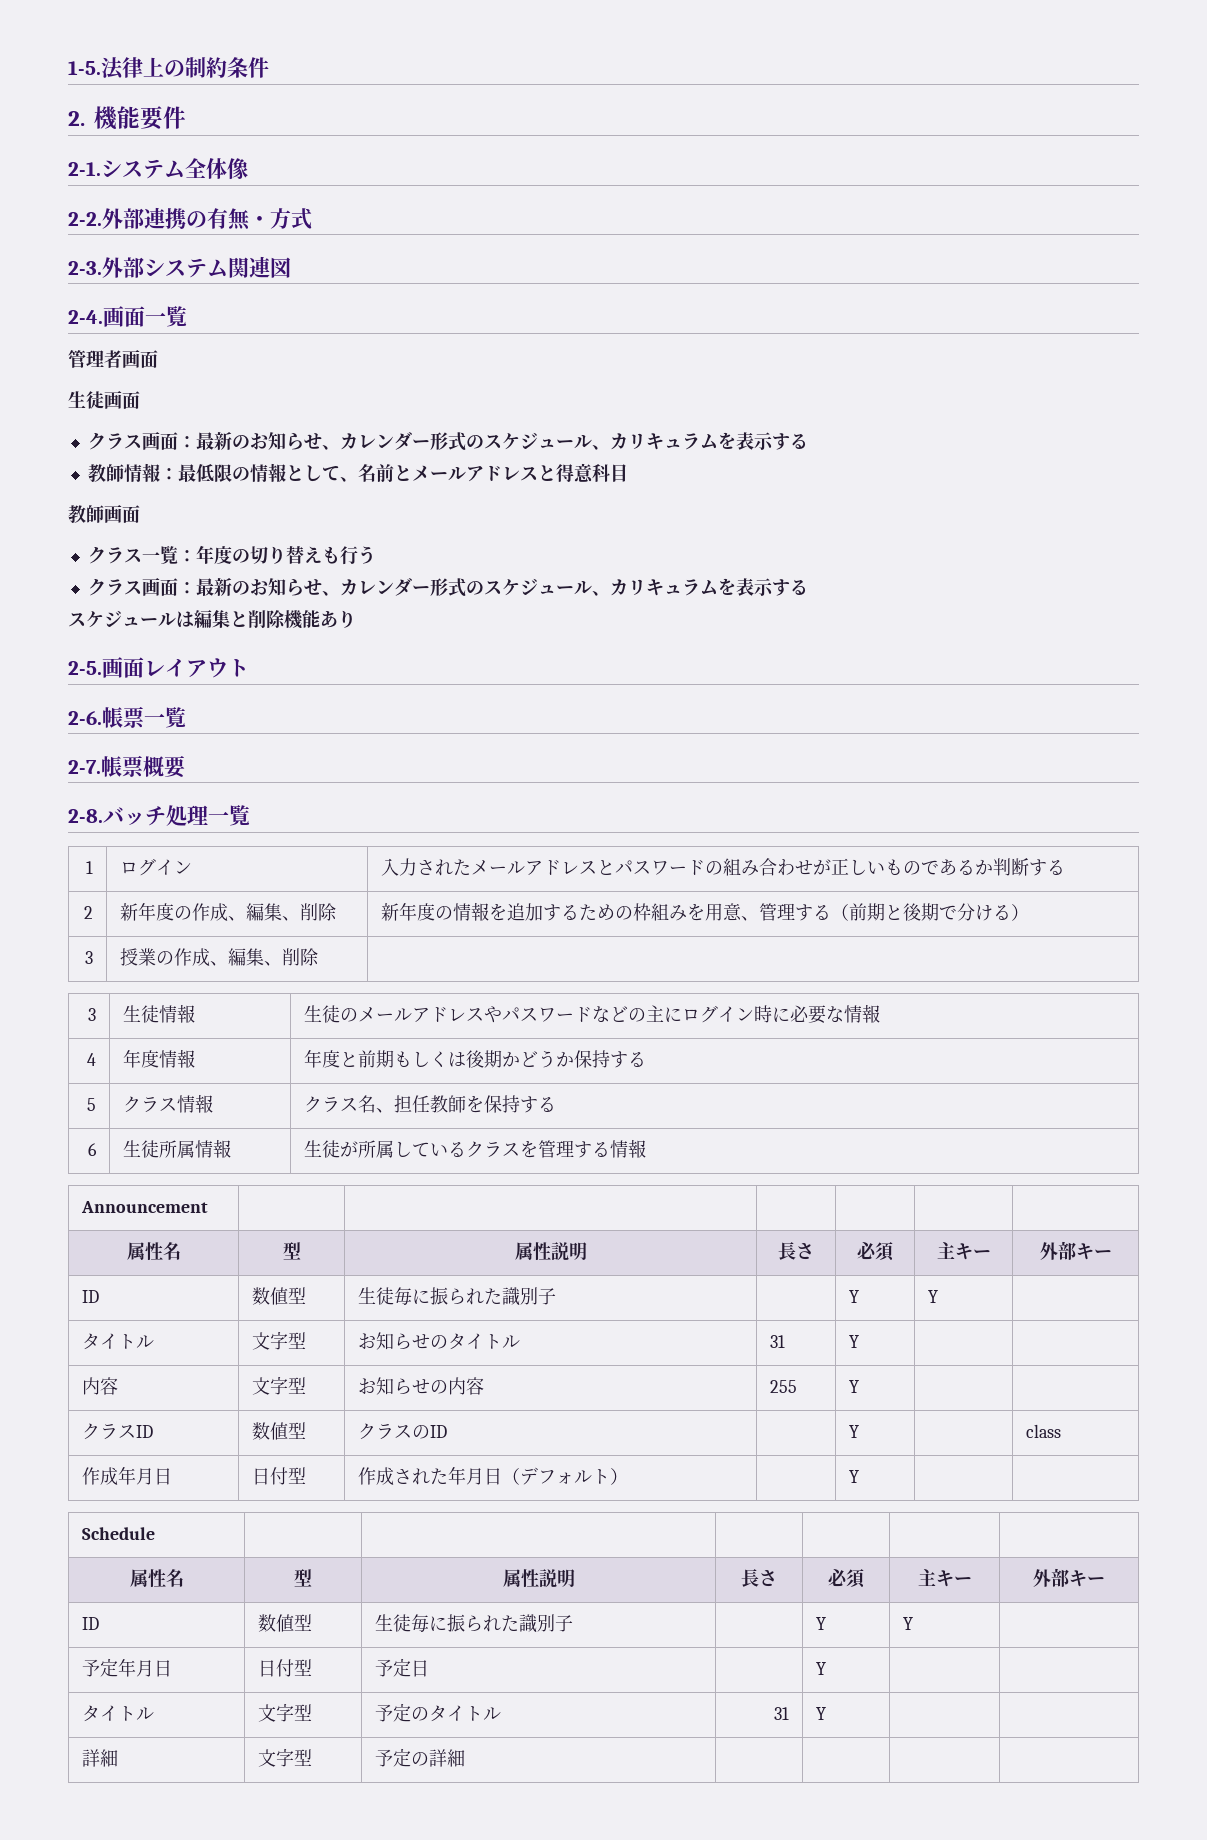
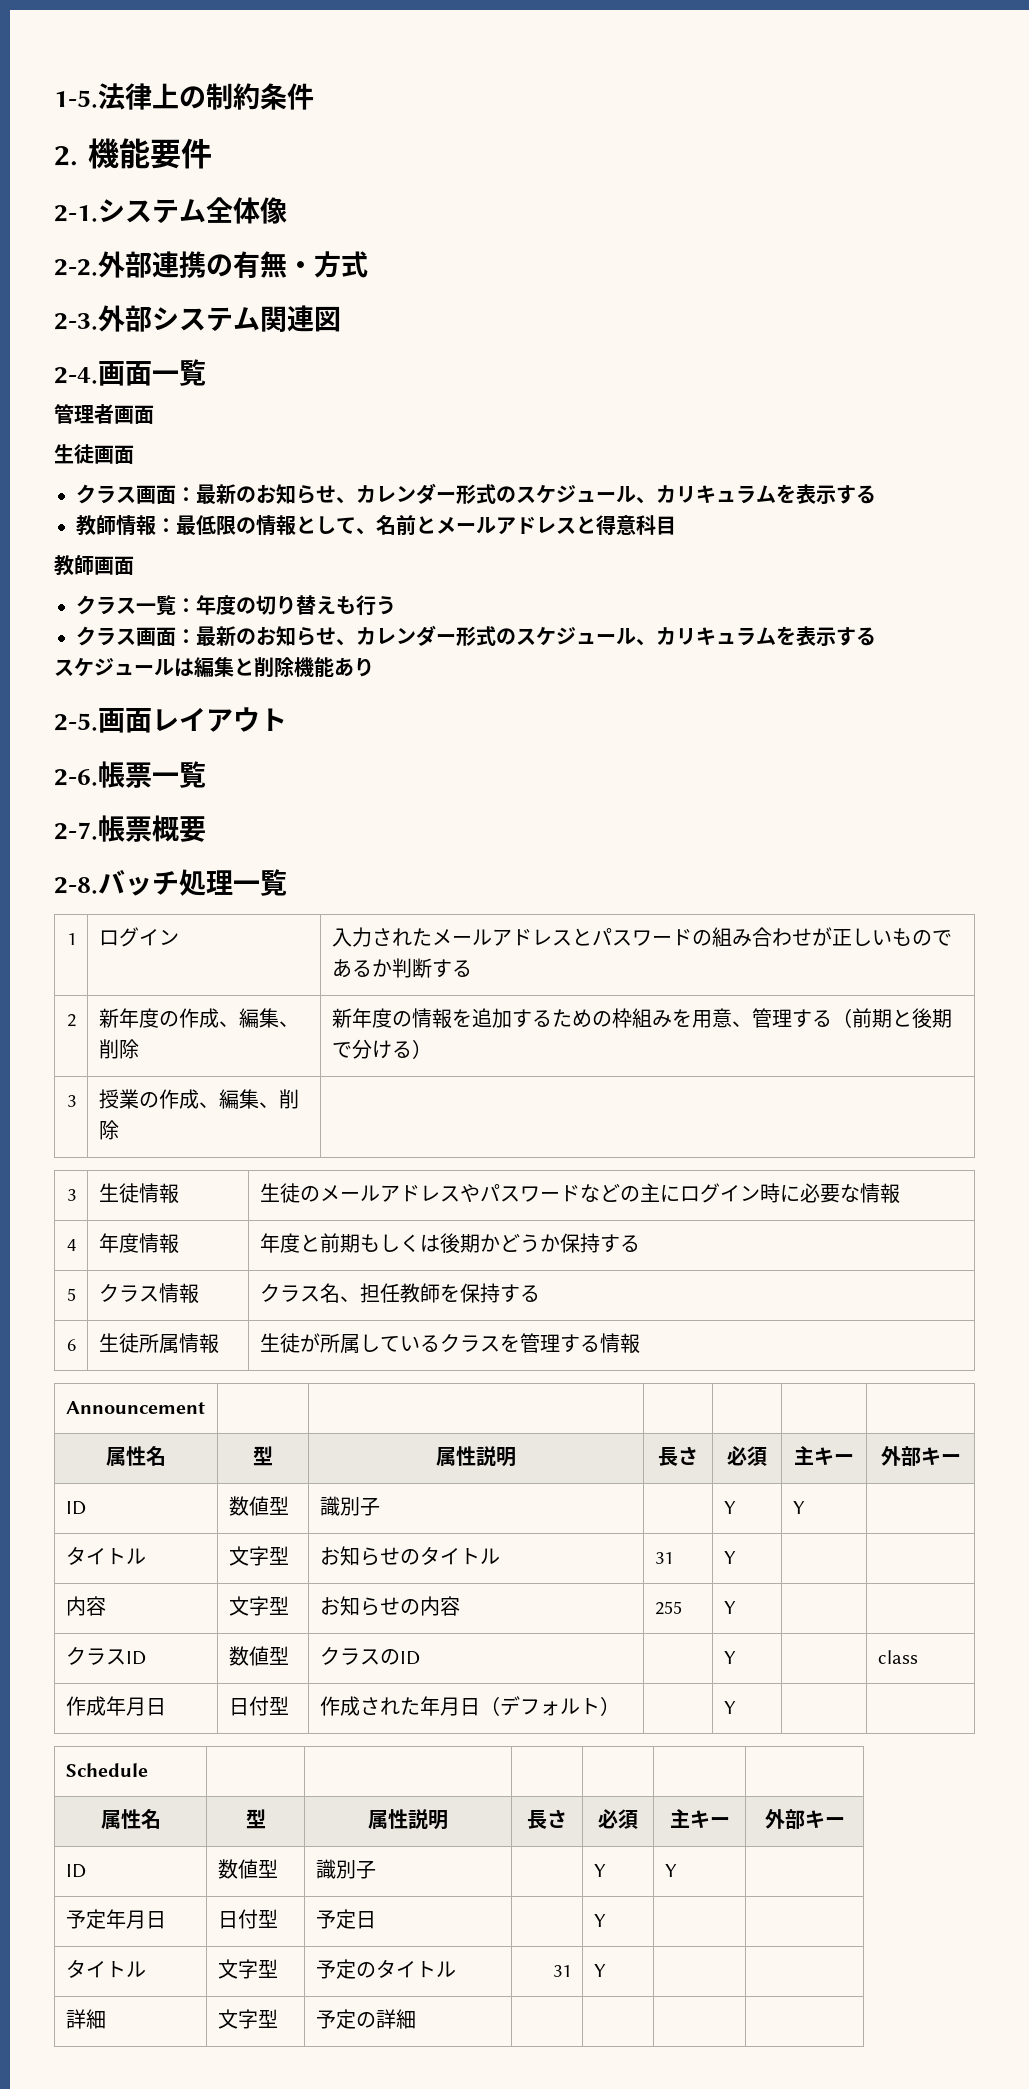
  Announcement | | | | | |
  属性名 | 型 | 属性説明 | 長さ | 必須 | 主キー | 外部キー
- ID | 数値型 | 生徒毎に振られた識別子 | | Y | Y |
+ ID | 数値型 | 識別子 | | Y | Y |
  Schedule | | | | | |
  属性名 | 型 | 属性説明 | 長さ | 必須 | 主キー | 外部キー
- ID | 数値型 | 生徒毎に振られた識別子 | | Y | Y |
+ ID | 数値型 | 識別子 | | Y | Y |

